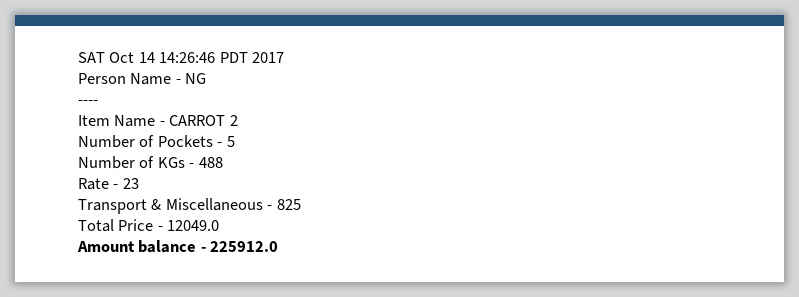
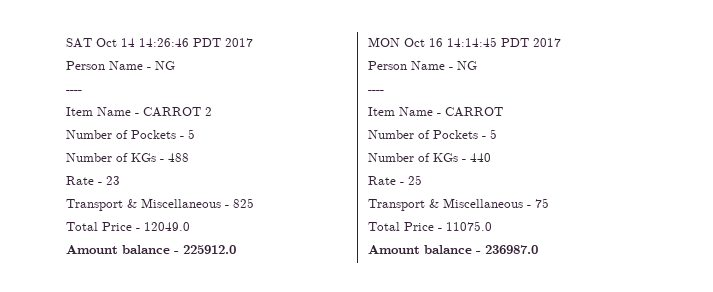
+ MON Oct 16 14:14:45 PDT 2017
+ Person Name - NG
+ ----
+ Item Name - CARROT
+ Number of Pockets - 5
+ Number of KGs - 440
+ Rate - 25
+ Transport & Miscellaneous - 75
+ Total Price - 11075.0
+ Amount balance - 236987.0

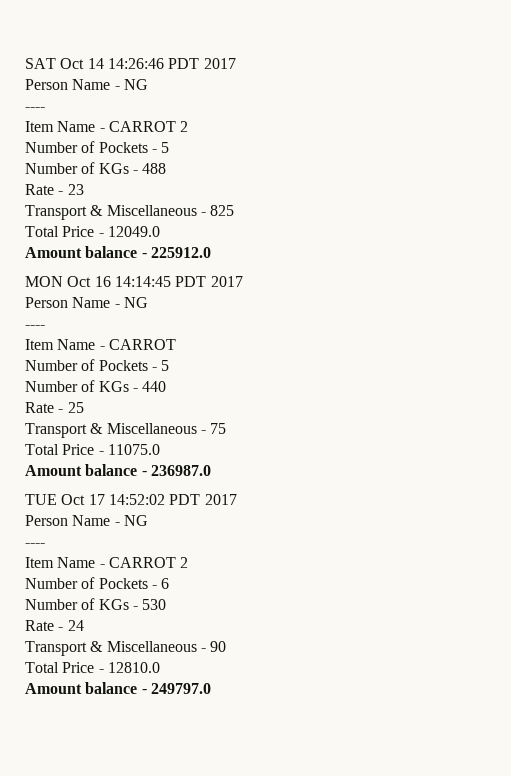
+ TUE Oct 17 14:52:02 PDT 2017
+ Person Name - NG
+ ----
+ Item Name - CARROT 2
+ Number of Pockets - 6
+ Number of KGs - 530
+ Rate - 24
+ Transport & Miscellaneous - 90
+ Total Price - 12810.0
+ Amount balance - 249797.0

